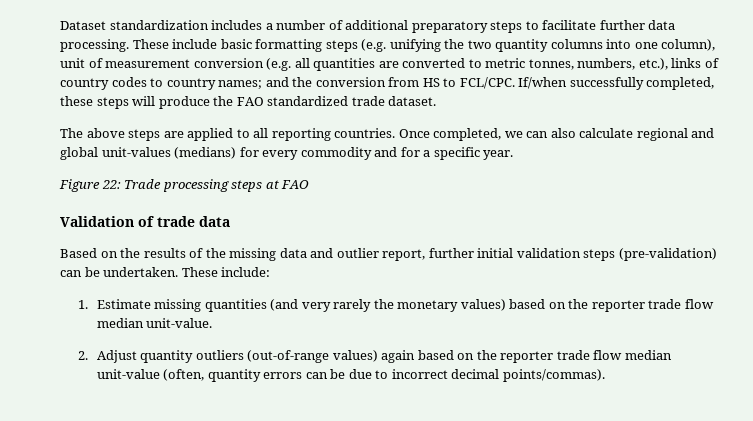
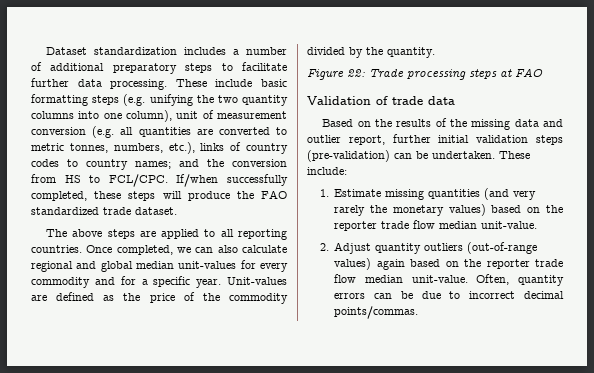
- Once completed, we can also calculate regional and global unit-values (medians) for every commodity and for a specific year.
+ Once completed, we can also calculate regional and global median unit-values for every commodity and for a specific year. Unit-values are defined as the price of the commodity divided by the quantity.
- 2. Adjust quantity outliers (out-of-range values) again based on the reporter trade flow median unit-value (often, quantity errors can be due to incorrect decimal points/commas).
+ 2. Adjust quantity outliers (out-of-range values) again based on the reporter trade flow median unit-value. Often, quantity errors can be due to incorrect decimal points/commas.

